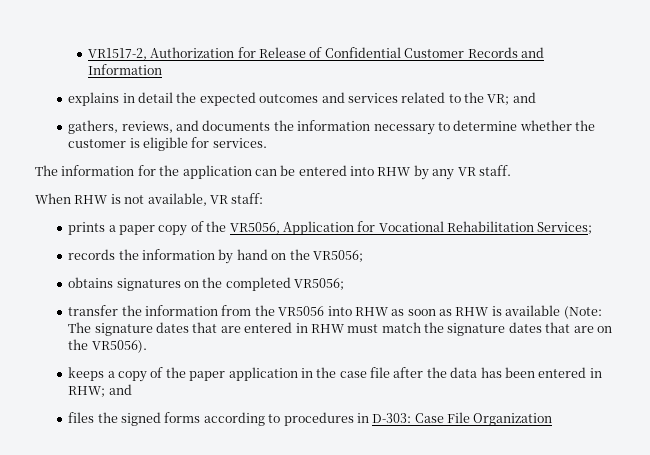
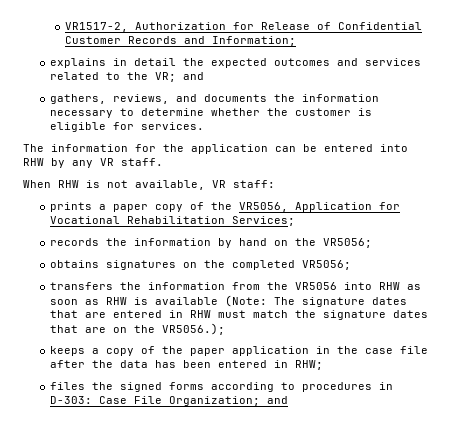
- VR1517-2, Authorization for Release of Confidential Customer Records and Information
+ VR1517-2, Authorization for Release of Confidential Customer Records and Information;
- transfer the information from the VR5056 into RHW as soon as RHW is available (Note: The signature dates that are entered in RHW must match the signature dates that are on the VR5056).
+ transfers the information from the VR5056 into RHW as soon as RHW is available (Note: The signature dates that are entered in RHW must match the signature dates that are on the VR5056.);
- keeps a copy of the paper application in the case file after the data has been entered in RHW; and
+ keeps a copy of the paper application in the case file after the data has been entered in RHW;
- files the signed forms according to procedures in D-303: Case File Organization
+ files the signed forms according to procedures in D-303: Case File Organization; and

